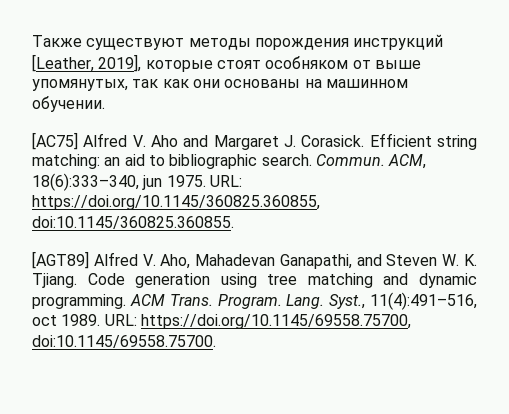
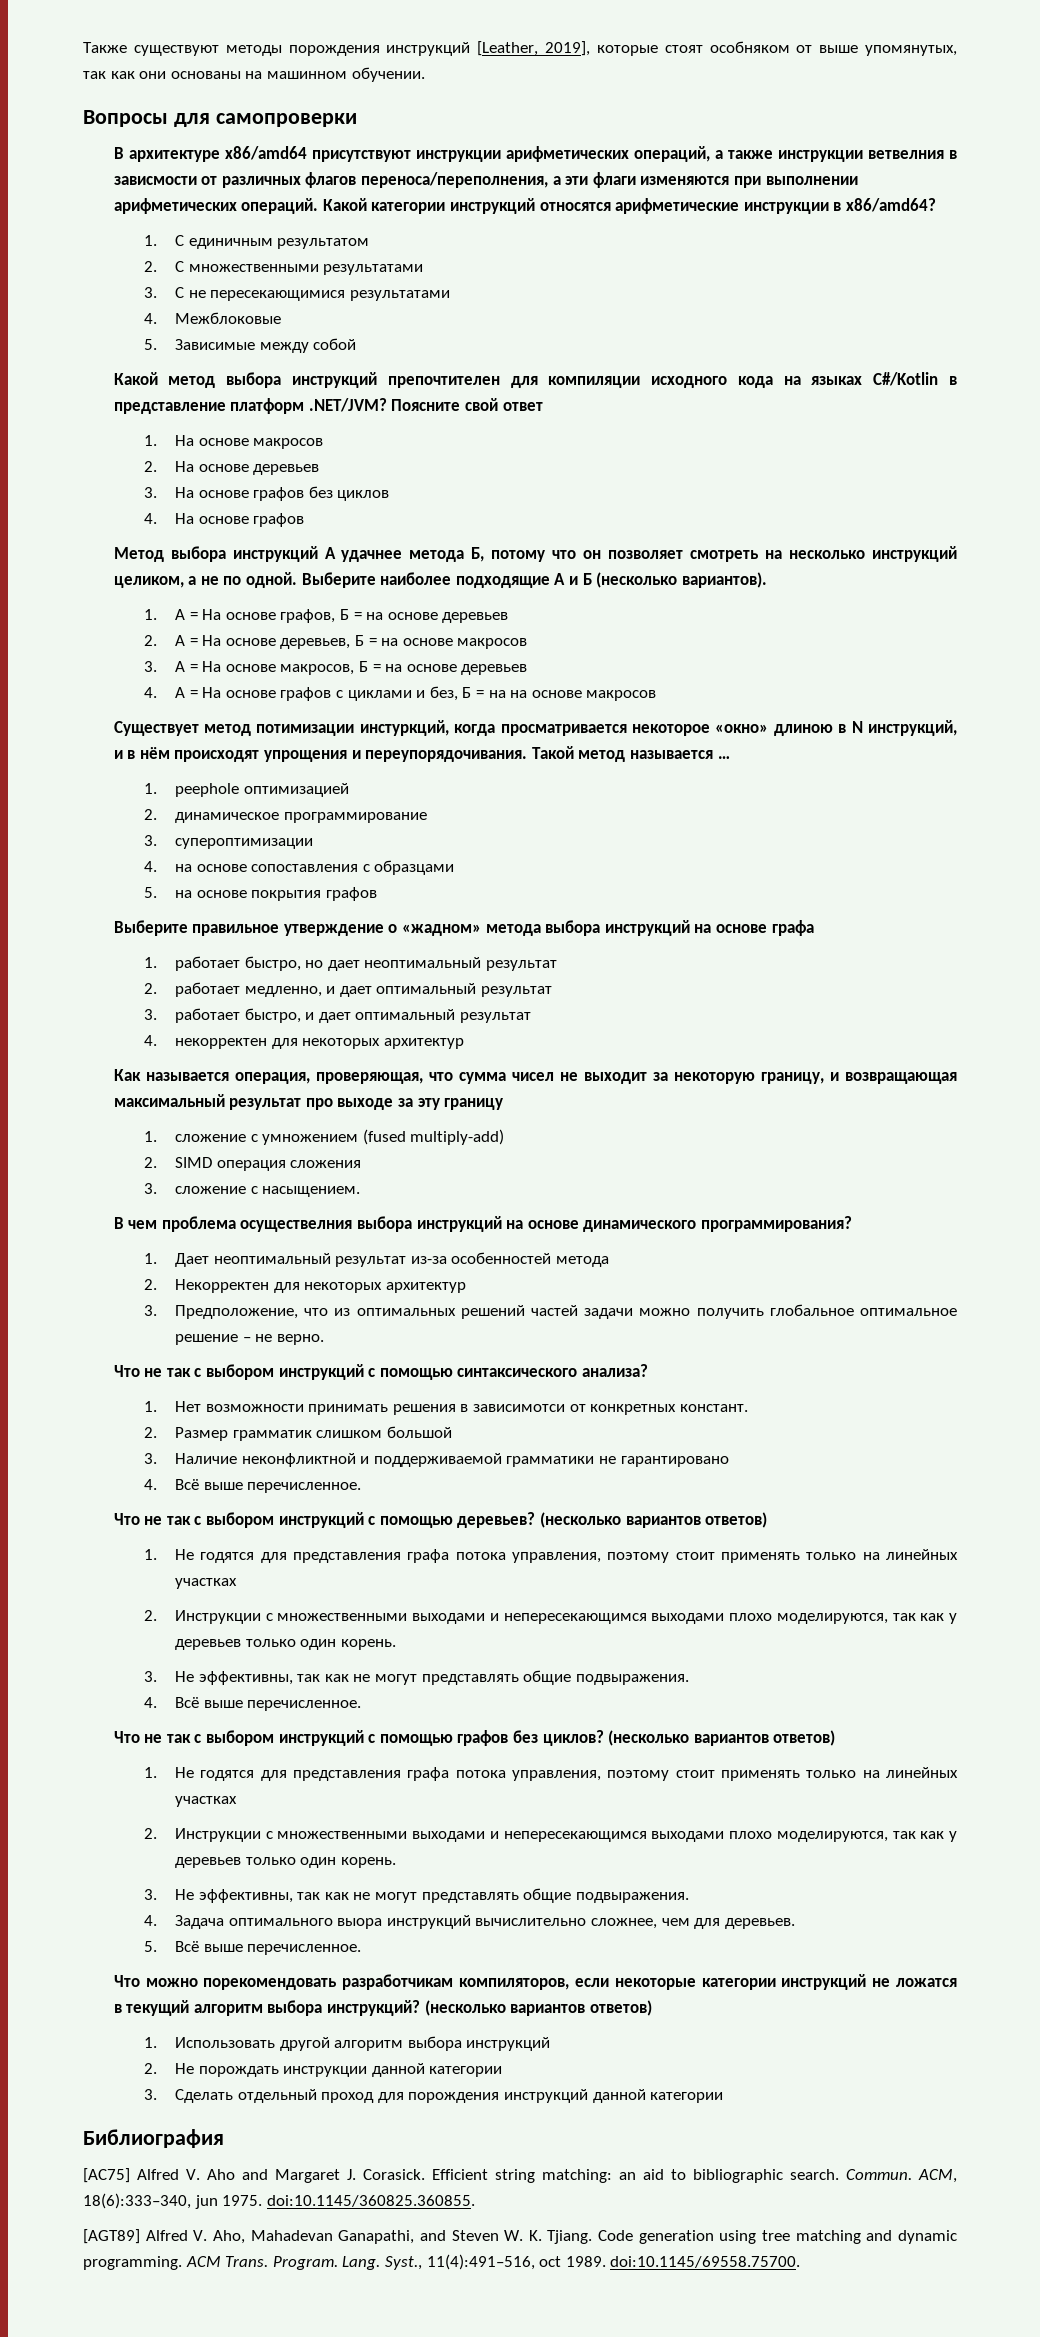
+ Вопросы для самопроверки
+ В архитектуре x86/amd64 присутствуют инструкции арифметических операций, а также инструкции ветвелния в зависмости от различных флагов переноса/переполнения, а эти флаги изменяются при выполнении арифметических операций. Какой категории инструкций относятся арифметические инструкции в x86/amd64?
+ 1. С единичным результатом
+ 2. С множественными результатами
+ 3. С не пересекающимися результатами
+ 4. Межблоковые
+ 5. Зависимые между собой
+ Какой метод выбора инструкций препочтителен для компиляции исходного кода на языках C#/Kotlin в представление платформ .NET/JVM? Поясните свой ответ
+ 1. На основе макросов
+ 2. На основе деревьев
+ 3. На основе графов без циклов
+ 4. На основе графов
+ Метод выбора инструкций А удачнее метода Б, потому что он позволяет смотреть на несколько инструкций целиком, а не по одной. Выберите наиболее подходящие А и Б (несколько вариантов).
+ 1. А = На основе графов, Б = на основе деревьев
+ 2. А = На основе деревьев, Б = на основе макросов
+ 3. А = На основе макросов, Б = на основе деревьев
+ 4. А = На основе графов с циклами и без, Б = на на основе макросов
+ Существует метод потимизации инстуркций, когда просматривается некоторое «окно» длиною в N инструкций, и в нём происходят упрощения и переупорядочивания. Такой метод называется …
+ 1. peephole оптимизацией
+ 2. динамическое программирование
+ 3. супероптимизации
+ 4. на основе сопоставления с образцами
+ 5. на основе покрытия графов
+ Выберите правильное утверждение о «жадном» метода выбора инструкций на основе графа
+ 1. работает быстро, но дает неоптимальный результат
+ 2. работает медленно, и дает оптимальный результат
+ 3. работает быстро, и дает оптимальный результат
+ 4. некорректен для некоторых архитектур
+ Как называется операция, проверяющая, что сумма чисел не выходит за некоторую границу, и возвращающая максимальный результат про выходе за эту границу
+ 1. сложение с умножением (fused multiply-add)
+ 2. SIMD операция сложения
+ 3. сложение с насыщением.
+ В чем проблема осуществелния выбора инструкций на основе динамического программирования?
+ 1. Дает неоптимальный результат из-за особенностей метода
+ 2. Некорректен для некоторых архитектур
+ 3. Предположение, что из оптимальных решений частей задачи можно получить глобальное оптимальное решение – не верно.
+ Что не так с выбором инструкций с помощью синтаксического анализа?
+ 1. Нет возможности принимать решения в зависимотси от конкретных констант.
+ 2. Размер грамматик слишком большой
+ 3. Наличие неконфликтной и поддерживаемой грамматики не гарантировано
+ 4. Всё выше перечисленное.
+ Что не так с выбором инструкций с помощью деревьев? (несколько вариантов ответов)
+ 1. Не годятся для представления графа потока управления, поэтому стоит применять только на линейных участках
+ 2. Инструкции с множественными выходами и непересекающимся выходами плохо моделируются, так как у деревьев только один корень.
+ 3. Не эффективны, так как не могут представлять общие подвыражения.
+ 4. Всё выше перечисленное.
+ Что не так с выбором инструкций с помощью графов без циклов? (несколько вариантов ответов)
+ 1. Не годятся для представления графа потока управления, поэтому стоит применять только на линейных участках
+ 2. Инструкции с множественными выходами и непересекающимся выходами плохо моделируются, так как у деревьев только один корень.
+ 3. Не эффективны, так как не могут представлять общие подвыражения.
+ 4. Задача оптимального выора инструкций вычислительно сложнее, чем для деревьев.
+ 5. Всё выше перечисленное.
+ Что можно порекомендовать разработчикам компиляторов, если некоторые категории инструкций не ложатся в текущий алгоритм выбора инструкций? (несколько вариантов ответов)
+ 1. Использовать другой алгоритм выбора инструкций
+ 2. Не порождать инструкции данной категории
+ 3. Сделать отдельный проход для порождения инструкций данной категории
+ Библиография
- ACM, 18(6):333–340, jun 1975. URL: https://doi.org/10.1145/360825.360855, doi:10.1145/360825.360855.
+ ACM, 18(6):333–340, jun 1975. doi:10.1145/360825.360855.
- Syst., 11(4):491–516, oct 1989. URL: https://doi.org/10.1145/69558.75700, doi:10.1145/69558.75700.
+ Syst., 11(4):491–516, oct 1989. doi:10.1145/69558.75700.

